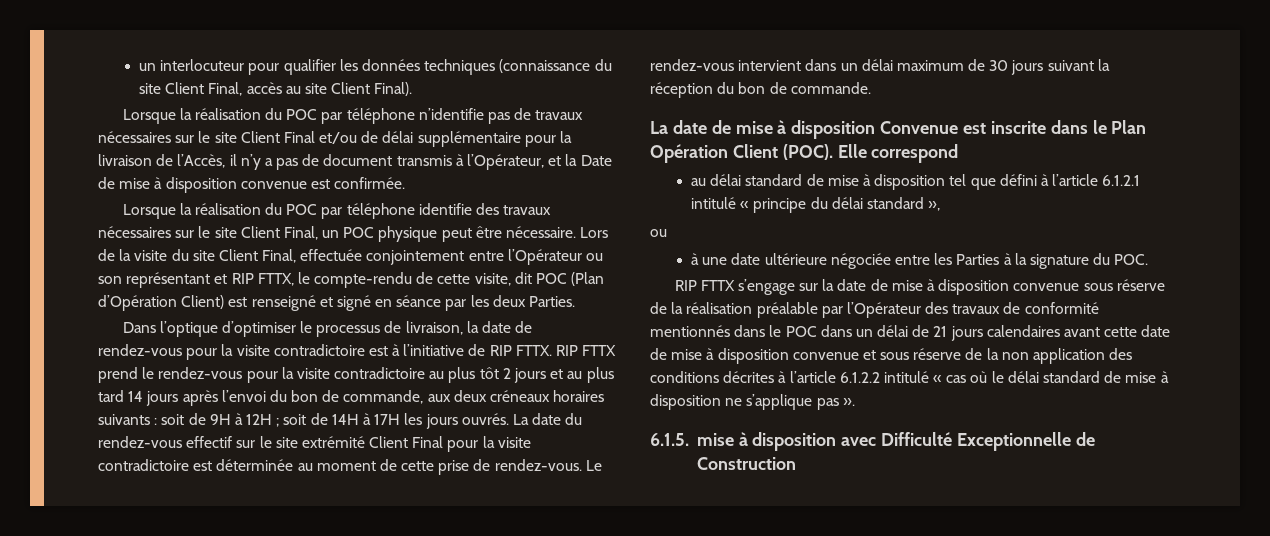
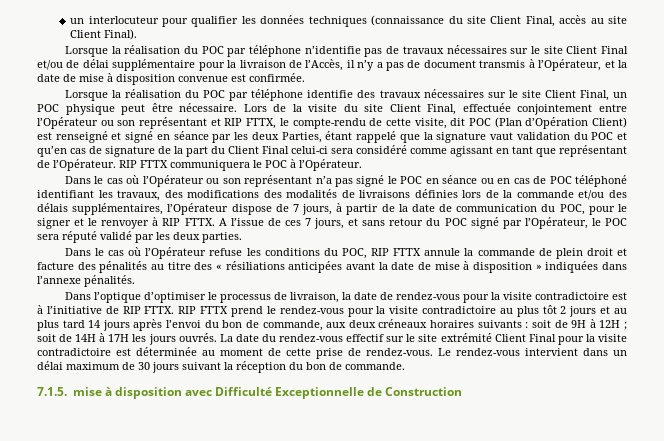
- Lorsque la réalisation du POC par téléphone n’identifie pas de travaux nécessaires sur le site Client Final et/ou de délai supplémentaire pour la livraison de l’Accès, il n’y a pas de document transmis à l’Opérateur, et la Date de mise à disposition convenue est confirmée.
+ Lorsque la réalisation du POC par téléphone n’identifie pas de travaux nécessaires sur le site Client Final et/ou de délai supplémentaire pour la livraison de l’Accès, il n’y a pas de document transmis à l’Opérateur, et la date de mise à disposition convenue est confirmée.
- Lors de la visite du site Client Final, effectuée conjointement entre l’Opérateur ou son représentant et RIP FTTX, le compte-rendu de cette visite, dit POC (Plan d’Opération Client) est renseigné et signé en séance par les deux Parties.
+ Lors de la visite du site Client Final, effectuée conjointement entre l’Opérateur ou son représentant et RIP FTTX, le compte-rendu de cette visite, dit POC (Plan d’Opération Client) est renseigné et signé en séance par les deux Parties, étant rappelé que la signature vaut validation du POC et qu’en cas de signature de la part du Client Final celui-ci sera considéré comme agissant en tant que représentant de l’Opérateur. RIP FTTX communiquera le POC à l’Opérateur.
+ Dans le cas où l’Opérateur ou son représentant n’a pas signé le POC en séance ou en cas de POC téléphoné identifiant les travaux, des modifications des modalités de livraisons définies lors de la commande et/ou des délais supplémentaires, l’Opérateur dispose de 7 jours, à partir de la date de communication du POC, pour le signer et le renvoyer à RIP FTTX. A l’issue de ces 7 jours, et sans retour du POC signé par l’Opérateur, le POC sera réputé validé par les deux parties.
+ Dans le cas où l’Opérateur refuse les conditions du POC, RIP FTTX annule la commande de plein droit et facture des pénalités au titre des « résiliations anticipées avant la date de mise à disposition » indiquées dans l’annexe pénalités.
- La date de mise à disposition Convenue est inscrite dans le Plan Opération Client (POC). Elle correspond
- au délai standard de mise à disposition tel que défini à l’article 6.1.2.1 intitulé « principe du délai standard »,
- ou
- à une date ultérieure négociée entre les Parties à la signature du POC.
- RIP FTTX s’engage sur la date de mise à disposition convenue sous réserve de la réalisation préalable par l’Opérateur des travaux de conformité mentionnés dans le POC dans un délai de 21 jours calendaires avant cette date de mise à disposition convenue et sous réserve de la non application des conditions décrites à l’article 6.1.2.2 intitulé « cas où le délai standard de mise à disposition ne s’applique pas ».
- 6.1.5. mise à disposition avec Difficulté Exceptionnelle de Construction
+ 7.1.5. mise à disposition avec Difficulté Exceptionnelle de Construction

